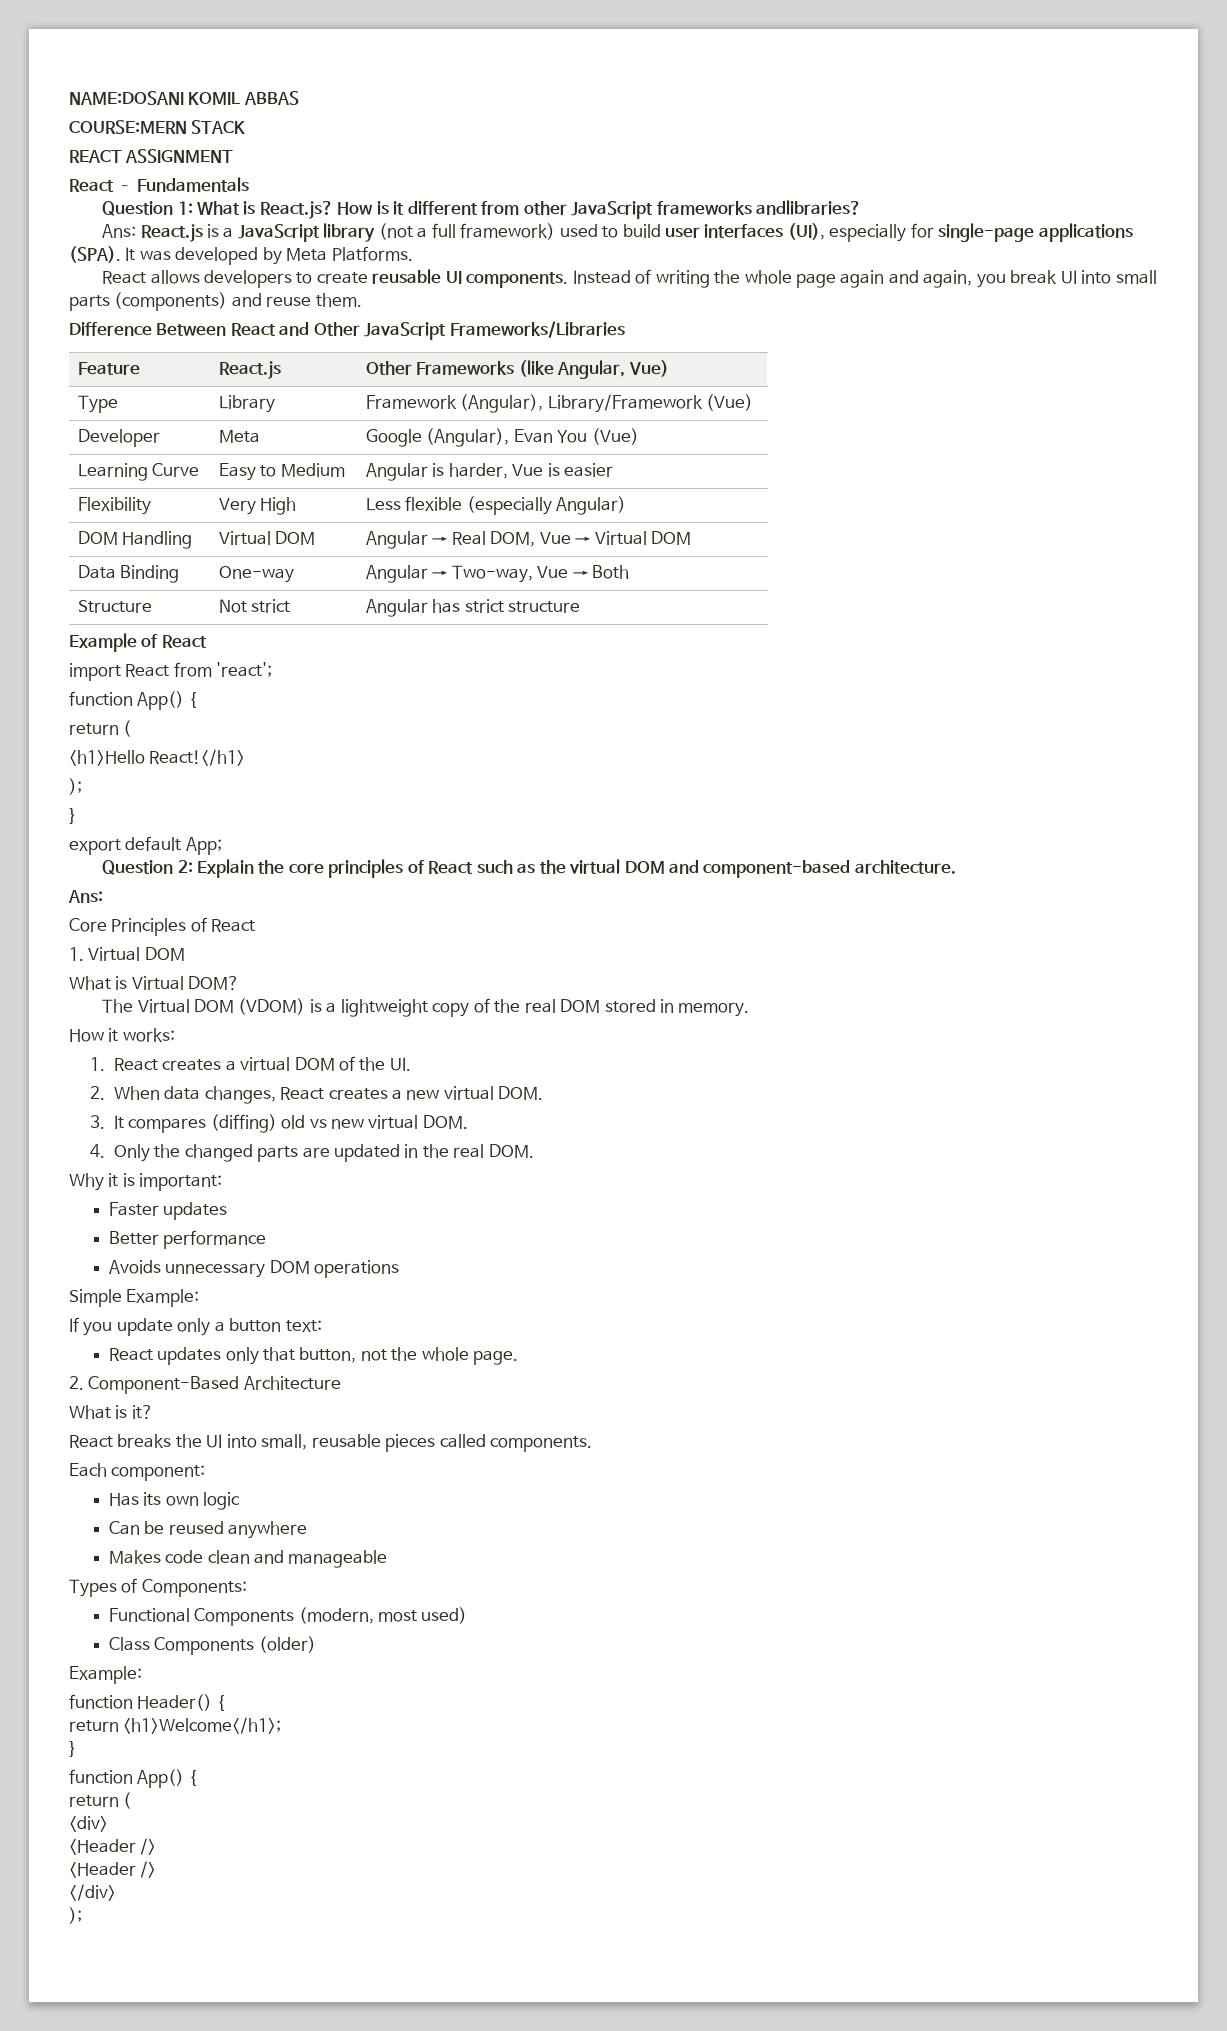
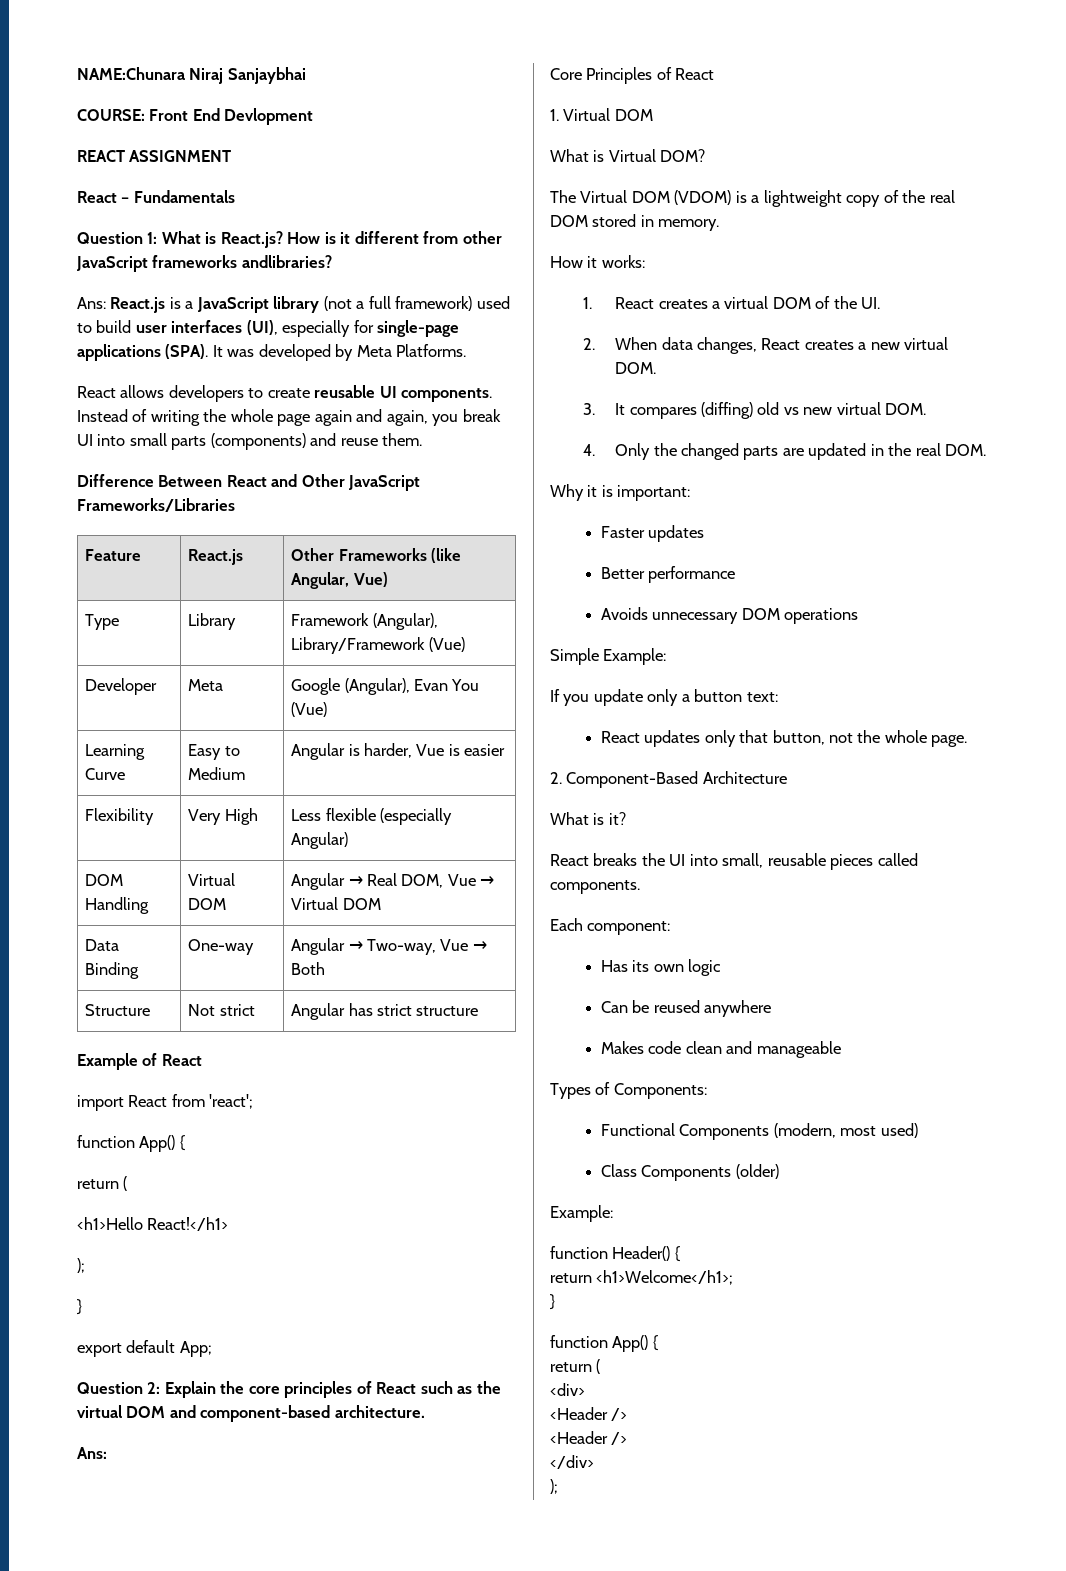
- NAME:DOSANI KOMIL ABBAS
- COURSE:MERN STACK
+ NAME:Chunara Niraj Sanjaybhai
+ COURSE: Front End Devlopment

